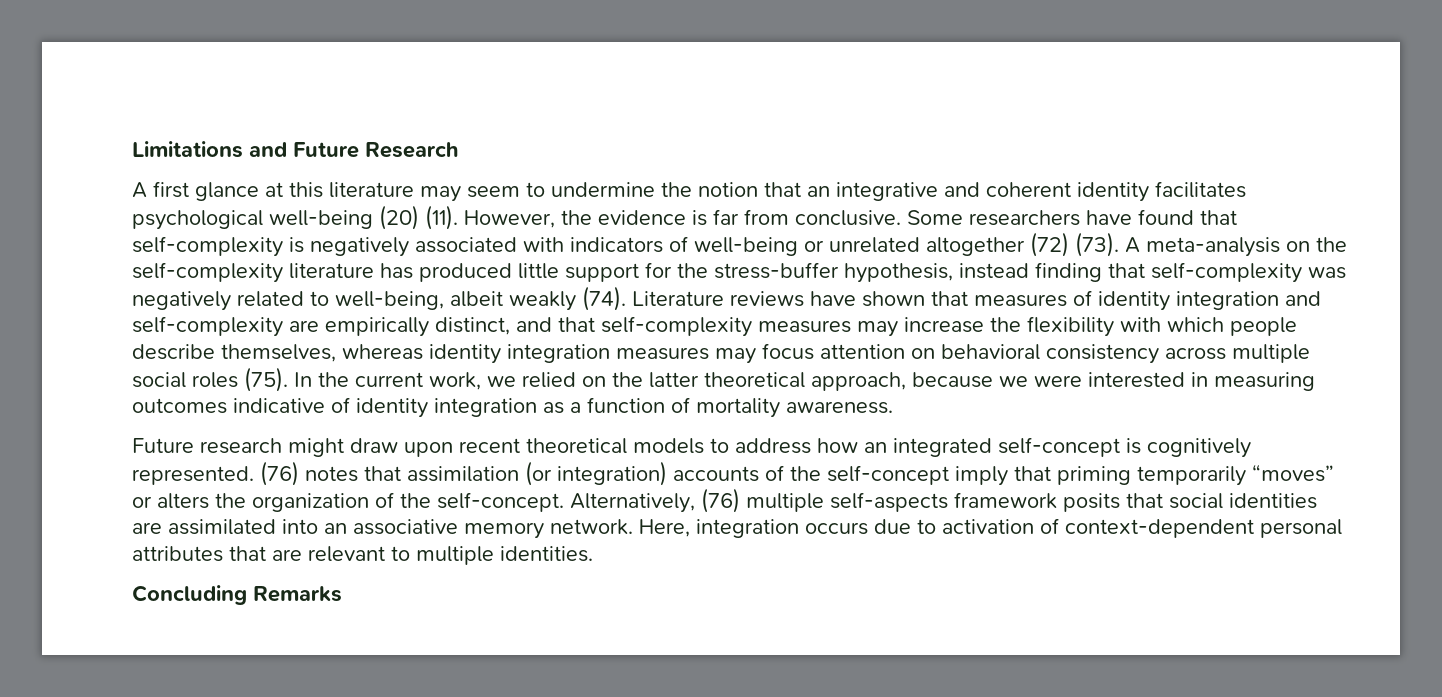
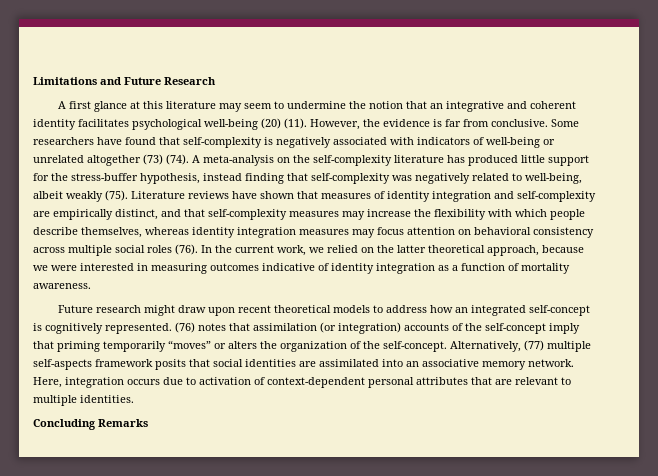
- Some researchers have found that self-complexity is negatively associated with indicators of well-being or unrelated altogether (72) (73).
+ Some researchers have found that self-complexity is negatively associated with indicators of well-being or unrelated altogether (73) (74).
- A meta-analysis on the self-complexity literature has produced little support for the stress-buffer hypothesis, instead finding that self-complexity was negatively related to well-being, albeit weakly (74).
+ A meta-analysis on the self-complexity literature has produced little support for the stress-buffer hypothesis, instead finding that self-complexity was negatively related to well-being, albeit weakly (75).
- Literature reviews have shown that measures of identity integration and self-complexity are empirically distinct, and that self-complexity measures may increase the flexibility with which people describe themselves, whereas identity integration measures may focus attention on behavioral consistency across multiple social roles (75).
+ Literature reviews have shown that measures of identity integration and self-complexity are empirically distinct, and that self-complexity measures may increase the flexibility with which people describe themselves, whereas identity integration measures may focus attention on behavioral consistency across multiple social roles (76).
- Alternatively, (76) multiple self-aspects framework posits that social identities are assimilated into an associative memory network.
+ Alternatively, (77) multiple self-aspects framework posits that social identities are assimilated into an associative memory network.

